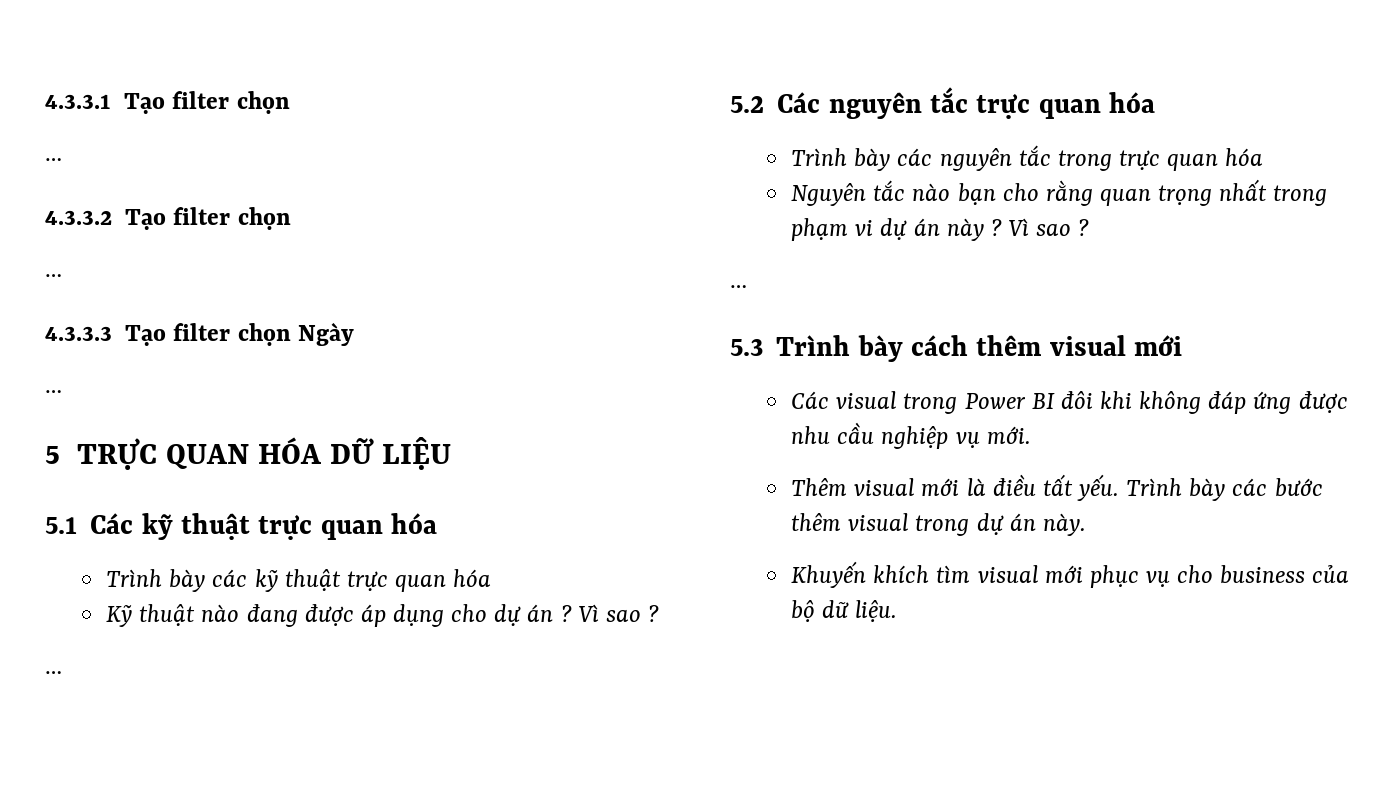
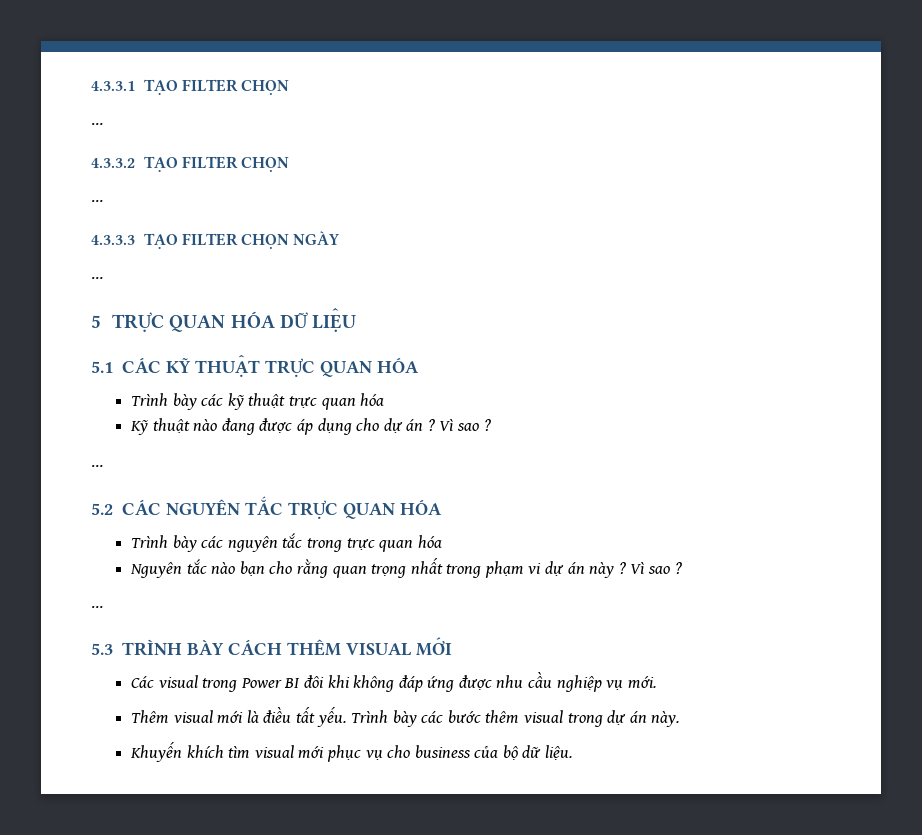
- 4.3.3.1 Tạo filter chọn
+ 4.3.3.1 TẠO FILTER CHỌN
- 4.3.3.2 Tạo filter chọn
+ 4.3.3.2 TẠO FILTER CHỌN
- 4.3.3.3 Tạo filter chọn Ngày
+ 4.3.3.3 TẠO FILTER CHỌN NGÀY
- 5.1 Các kỹ thuật trực quan hóa
+ 5.1 CÁC KỸ THUẬT TRỰC QUAN HÓA
- 5.2 Các nguyên tắc trực quan hóa
+ 5.2 CÁC NGUYÊN TẮC TRỰC QUAN HÓA
- 5.3 Trình bày cách thêm visual mới
+ 5.3 TRÌNH BÀY CÁCH THÊM VISUAL MỚI

